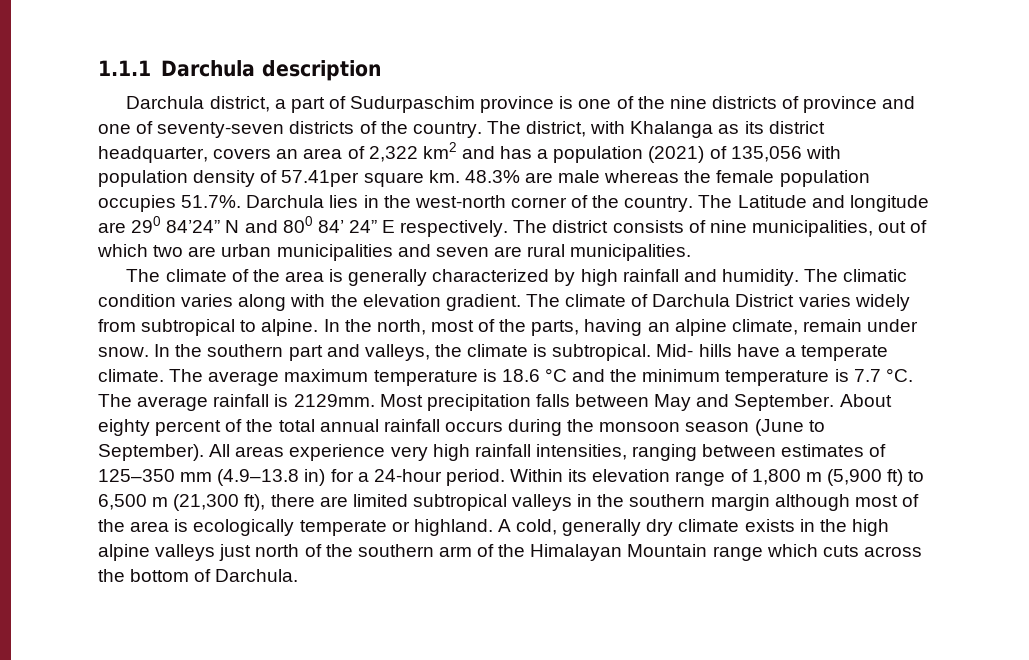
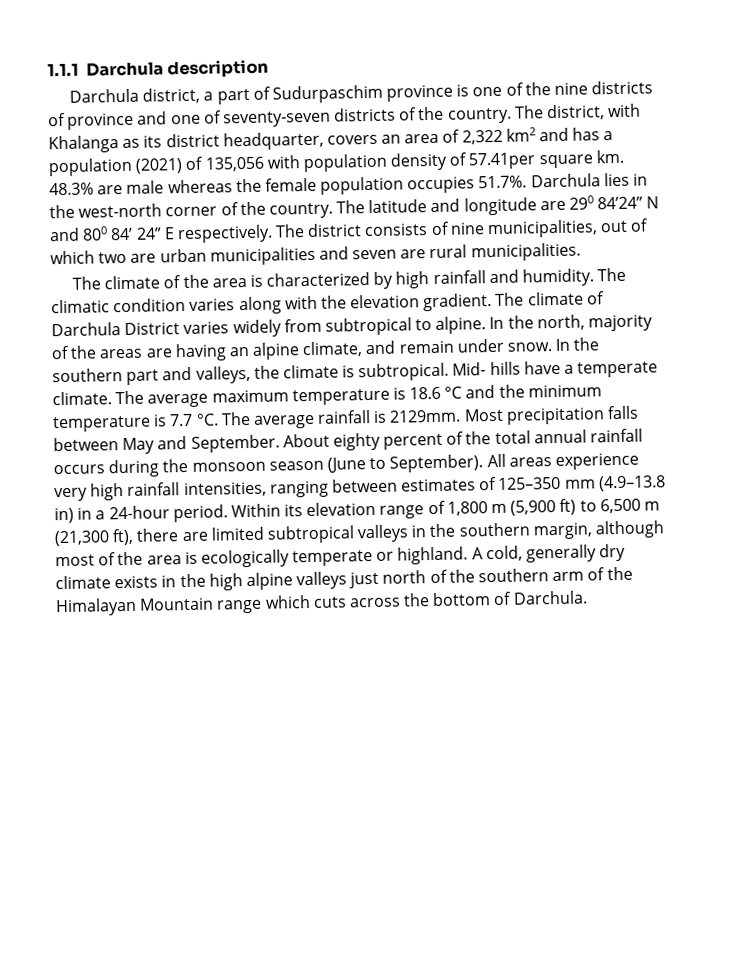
- The Latitude and longitude are 290 84’24” N and 800 84’ 24” E respectively.
+ The latitude and longitude are 290 84’24” N and 800 84’ 24” E respectively.
- The climate of the area is generally characterized by high rainfall and humidity.
+ The climate of the area is characterized by high rainfall and humidity.
- In the north, most of the parts, having an alpine climate, remain under snow.
+ In the north, majority of the areas are having an alpine climate, and remain under snow.
- All areas experience very high rainfall intensities, ranging between estimates of 125–350 mm (4.9–13.8 in) for a 24-hour period.
+ All areas experience very high rainfall intensities, ranging between estimates of 125–350 mm (4.9–13.8 in) in a 24-hour period.
- Within its elevation range of 1,800 m (5,900 ft) to 6,500 m (21,300 ft), there are limited subtropical valleys in the southern margin although most of the area is ecologically temperate or highland.
+ Within its elevation range of 1,800 m (5,900 ft) to 6,500 m (21,300 ft), there are limited subtropical valleys in the southern margin, although most of the area is ecologically temperate or highland.

